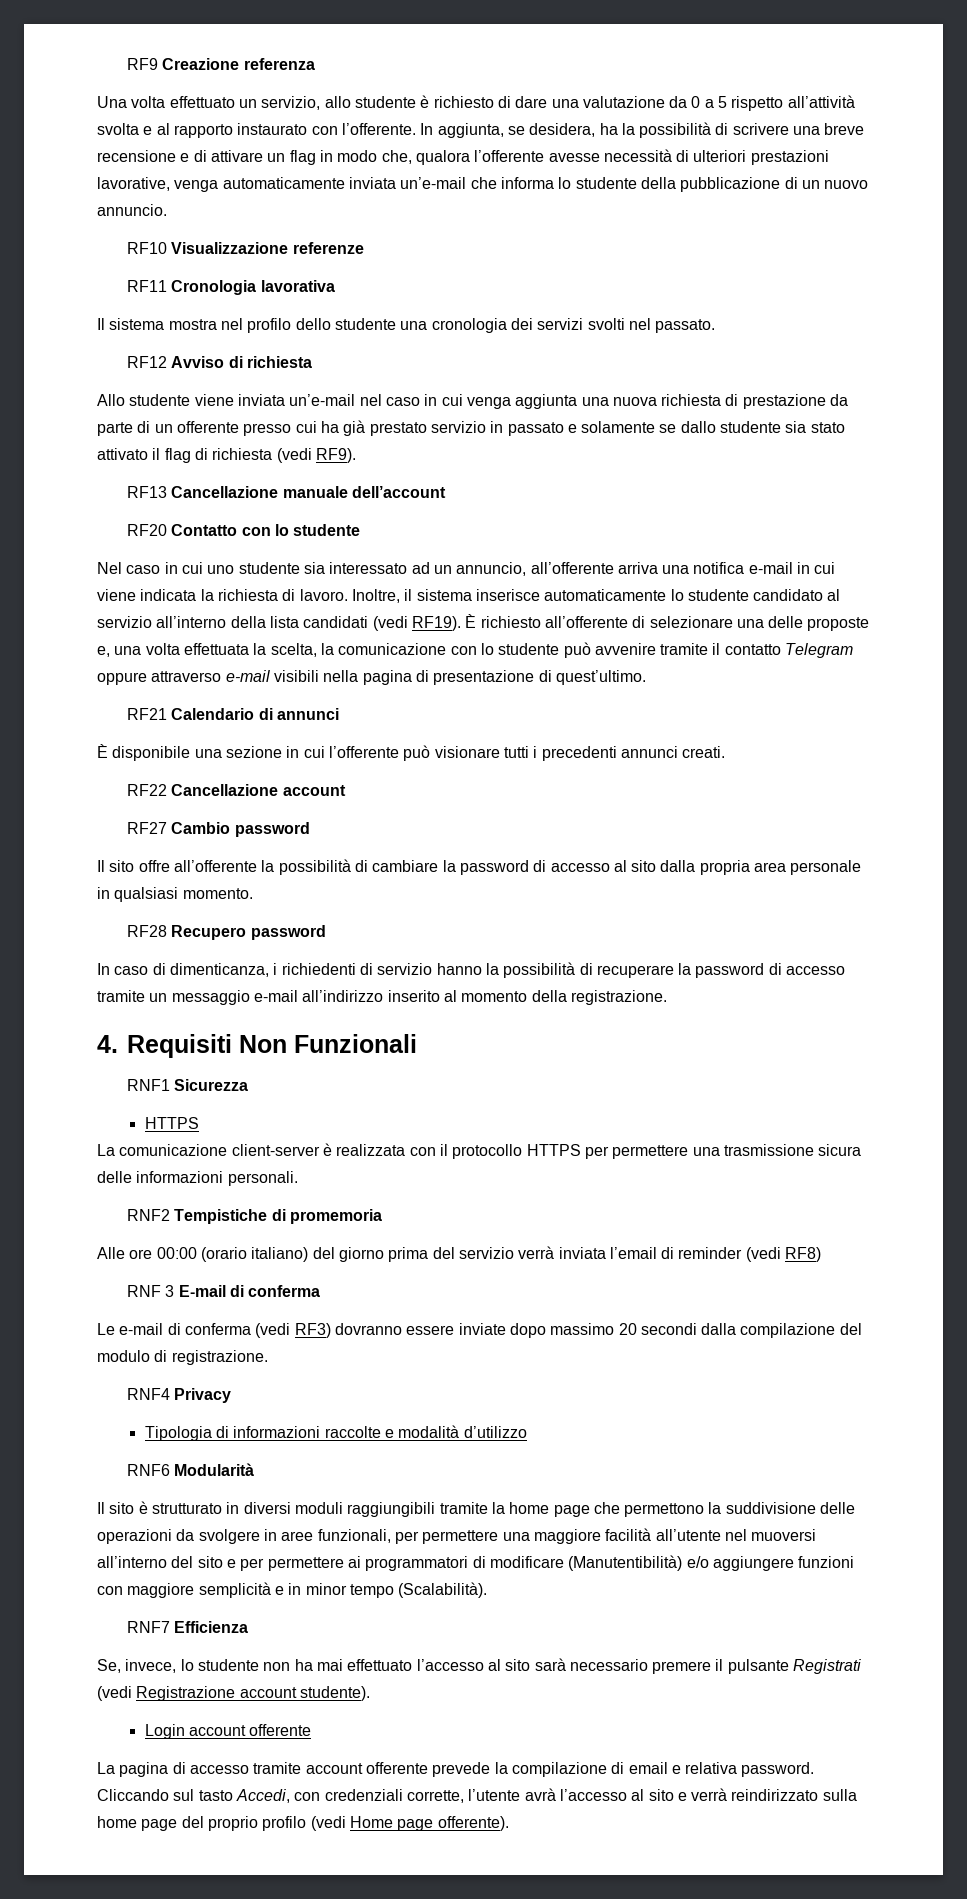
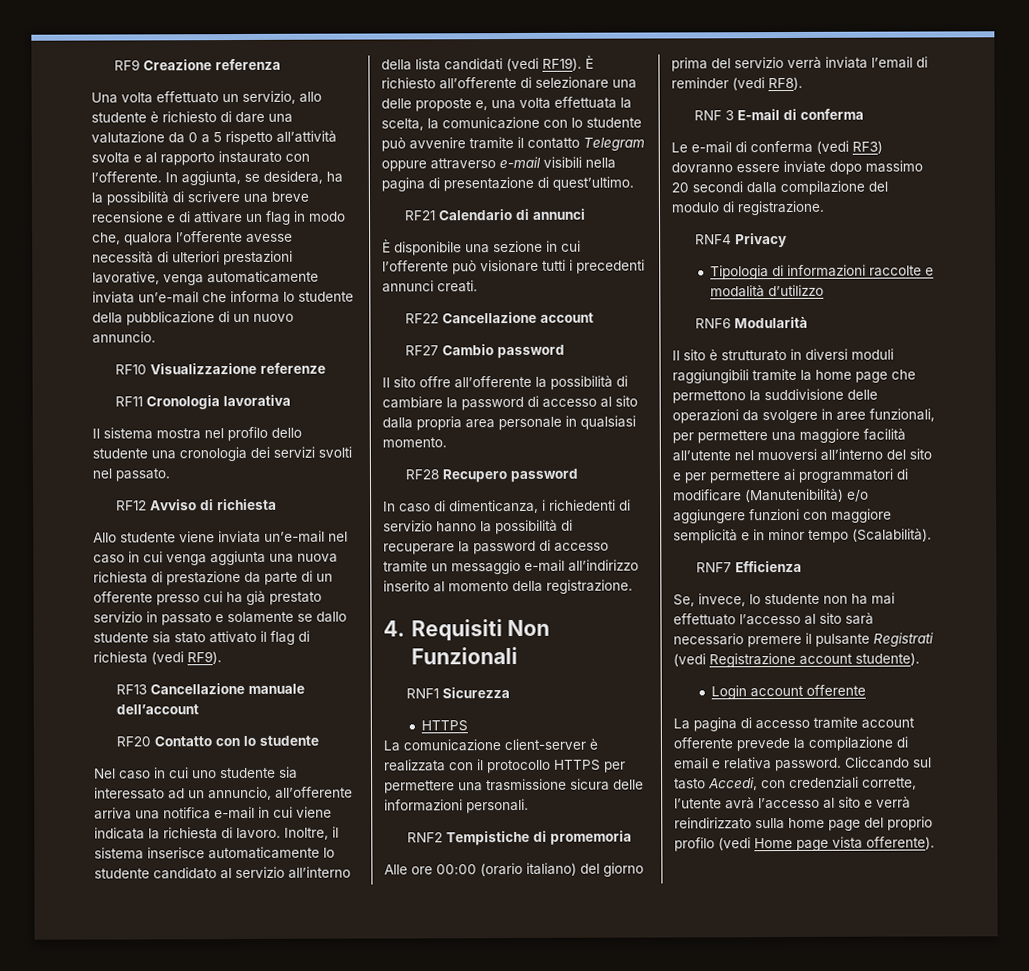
- Alle ore 00:00 (orario italiano) del giorno prima del servizio verrà inviata l’email di reminder (vedi RF8)
+ Alle ore 00:00 (orario italiano) del giorno prima del servizio verrà inviata l’email di reminder (vedi RF8).
- Il sito è strutturato in diversi moduli raggiungibili tramite la home page che permettono la suddivisione delle operazioni da svolgere in aree funzionali, per permettere una maggiore facilità all’utente nel muoversi all’interno del sito e per permettere ai programmatori di modificare (Manutentibilità) e/o aggiungere funzioni con maggiore semplicità e in minor tempo (Scalabilità).
+ Il sito è strutturato in diversi moduli raggiungibili tramite la home page che permettono la suddivisione delle operazioni da svolgere in aree funzionali, per permettere una maggiore facilità all’utente nel muoversi all’interno del sito e per permettere ai programmatori di modificare (Manutenibilità) e/o aggiungere funzioni con maggiore semplicità e in minor tempo (Scalabilità).
- Cliccando sul tasto Accedi, con credenziali corrette, l’utente avrà l’accesso al sito e verrà reindirizzato sulla home page del proprio profilo (vedi Home page offerente).
+ Cliccando sul tasto Accedi, con credenziali corrette, l’utente avrà l’accesso al sito e verrà reindirizzato sulla home page del proprio profilo (vedi Home page vista offerente).

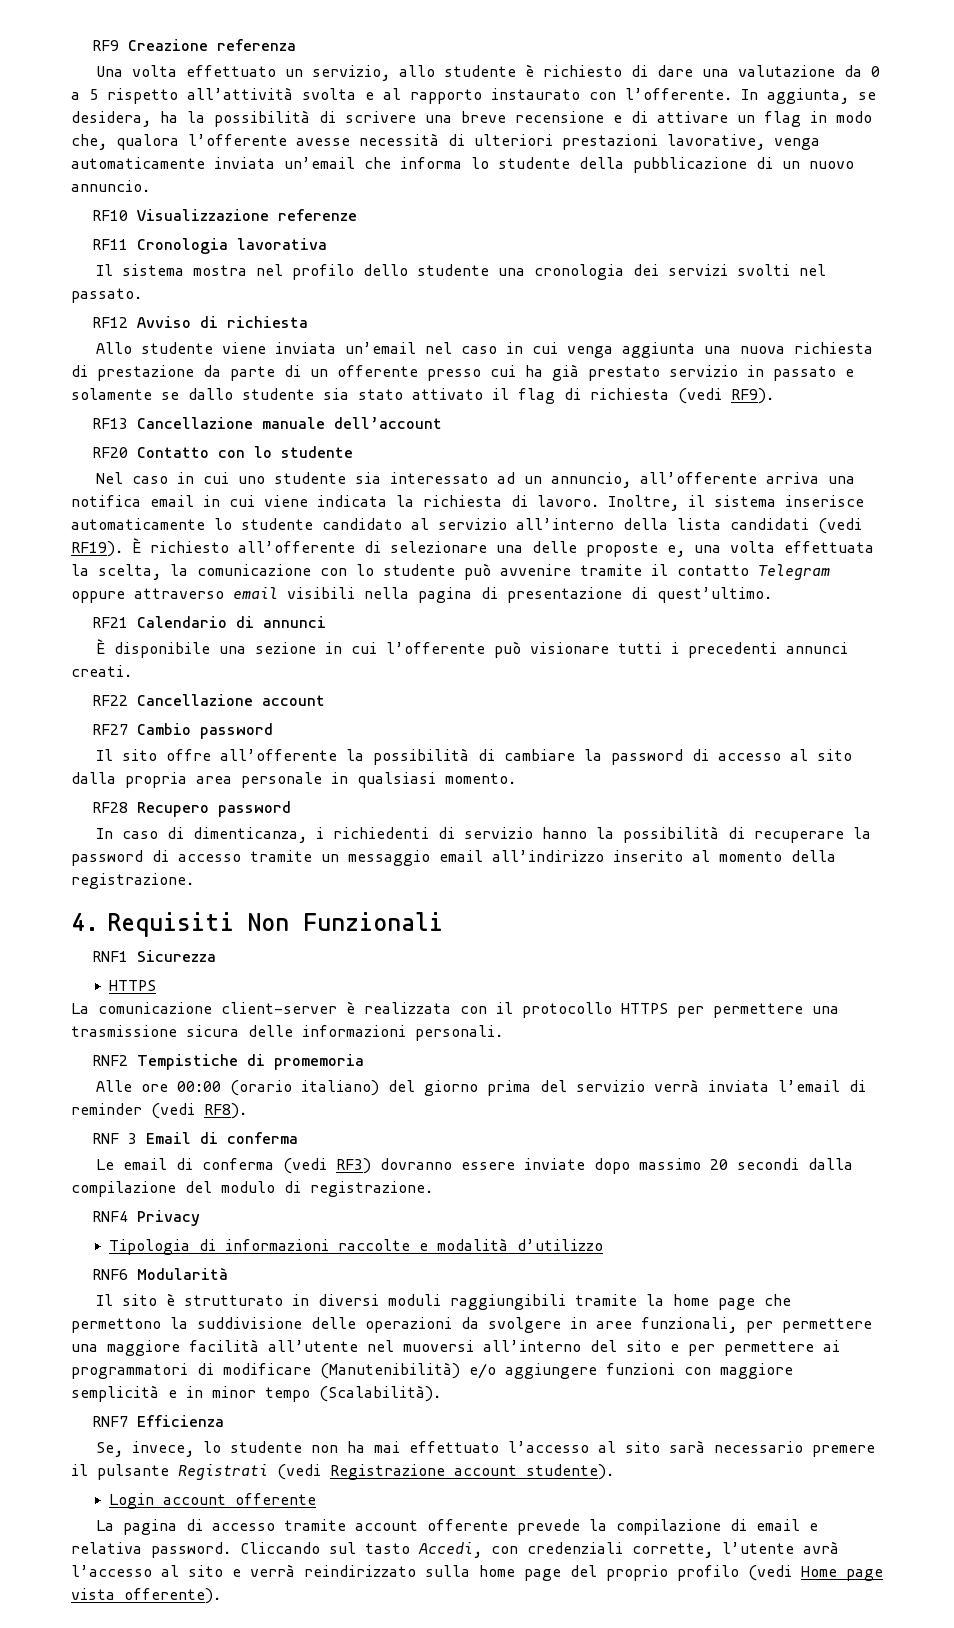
- In aggiunta, se desidera, ha la possibilità di scrivere una breve recensione e di attivare un flag in modo che, qualora l’offerente avesse necessità di ulteriori prestazioni lavorative, venga automaticamente inviata un’e-mail che informa lo studente della pubblicazione di un nuovo annuncio.
+ In aggiunta, se desidera, ha la possibilità di scrivere una breve recensione e di attivare un flag in modo che, qualora l’offerente avesse necessità di ulteriori prestazioni lavorative, venga automaticamente inviata un’email che informa lo studente della pubblicazione di un nuovo annuncio.
- Allo studente viene inviata un’e-mail nel caso in cui venga aggiunta una nuova richiesta di prestazione da parte di un offerente presso cui ha già prestato servizio in passato e solamente se dallo studente sia stato attivato il flag di richiesta (vedi RF9).
+ Allo studente viene inviata un’email nel caso in cui venga aggiunta una nuova richiesta di prestazione da parte di un offerente presso cui ha già prestato servizio in passato e solamente se dallo studente sia stato attivato il flag di richiesta (vedi RF9).
- Nel caso in cui uno studente sia interessato ad un annuncio, all’offerente arriva una notifica e-mail in cui viene indicata la richiesta di lavoro.
+ Nel caso in cui uno studente sia interessato ad un annuncio, all’offerente arriva una notifica email in cui viene indicata la richiesta di lavoro.
- È richiesto all’offerente di selezionare una delle proposte e, una volta effettuata la scelta, la comunicazione con lo studente può avvenire tramite il contatto Telegram oppure attraverso e-mail visibili nella pagina di presentazione di quest’ultimo.
+ È richiesto all’offerente di selezionare una delle proposte e, una volta effettuata la scelta, la comunicazione con lo studente può avvenire tramite il contatto Telegram oppure attraverso email visibili nella pagina di presentazione di quest’ultimo.
- In caso di dimenticanza, i richiedenti di servizio hanno la possibilità di recuperare la password di accesso tramite un messaggio e-mail all’indirizzo inserito al momento della registrazione.
+ In caso di dimenticanza, i richiedenti di servizio hanno la possibilità di recuperare la password di accesso tramite un messaggio email all’indirizzo inserito al momento della registrazione.
- RNF 3 E-mail di conferma
+ RNF 3 Email di conferma
- Le e-mail di conferma (vedi RF3) dovranno essere inviate dopo massimo 20 secondi dalla compilazione del modulo di registrazione.
+ Le email di conferma (vedi RF3) dovranno essere inviate dopo massimo 20 secondi dalla compilazione del modulo di registrazione.

